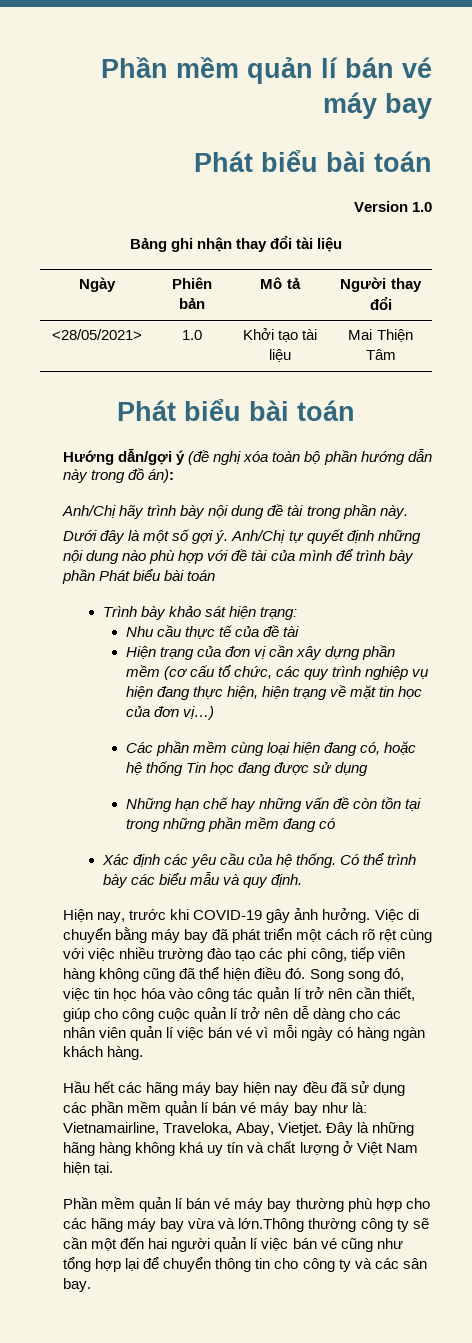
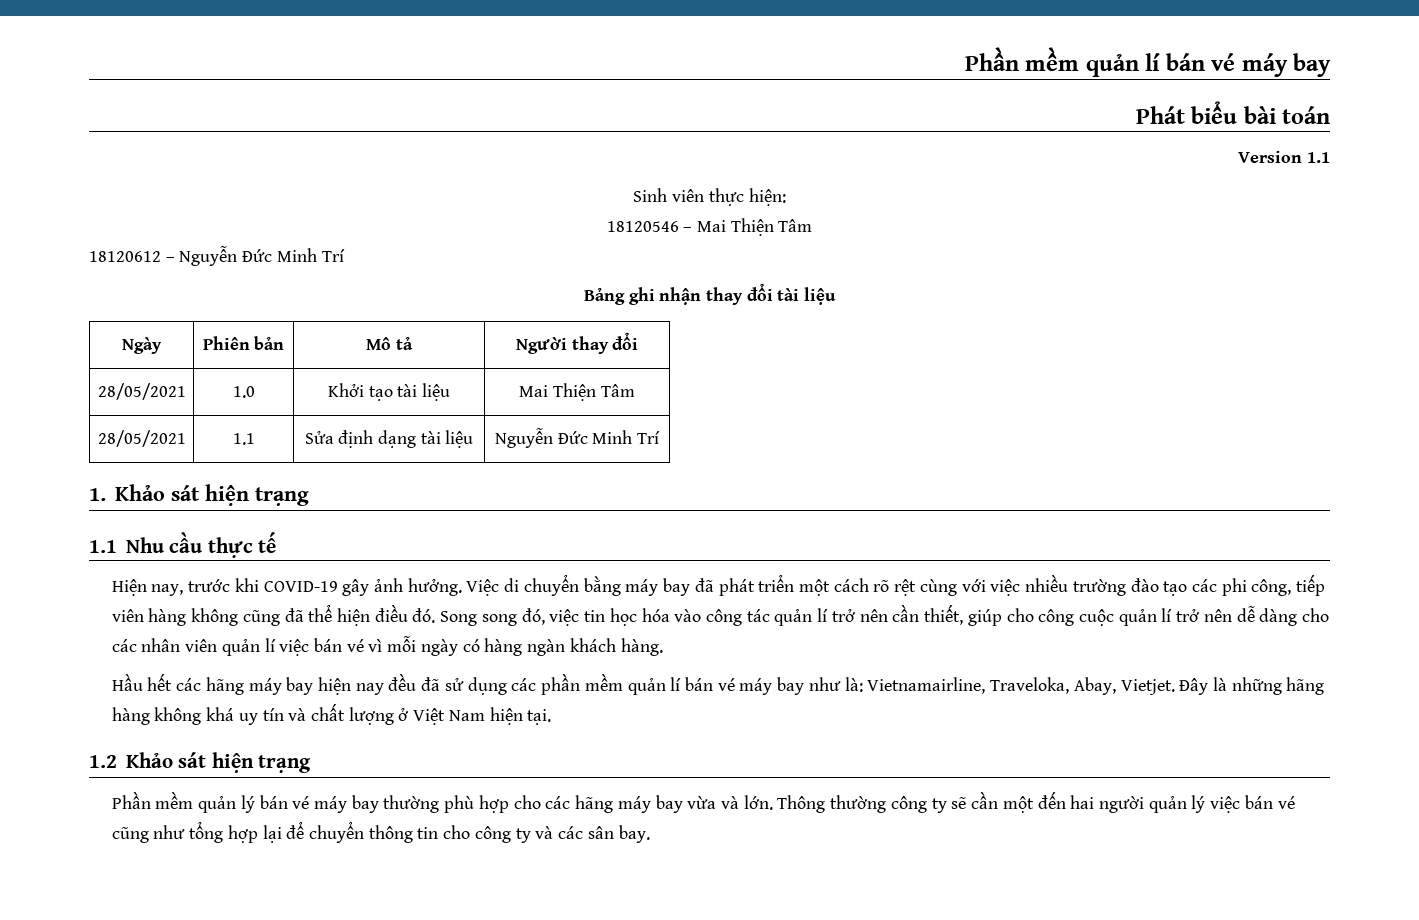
- Version 1.0
+ Version 1.1
+ Sinh viên thực hiện:
+ 18120546 – Mai Thiện Tâm
+ 18120612 – Nguyễn Đức Minh Trí
- <28/05/2021> | 1.0 | Khởi tạo tài liệu | Mai Thiện Tâm
- Phát biểu bài toán
- Hướng dẫn/gợi ý (đề nghị xóa toàn bộ phần hướng dẫn này trong đồ án):
- Anh/Chị hãy trình bày nội dung đề tài trong phần này.
- Dưới đây là một số gợi ý. Anh/Chị tự quyết định những nội dung nào phù hợp với đề tài của mình để trình bày phần Phát biểu bài toán
- Trình bày khảo sát hiện trạng:
- Nhu cầu thực tế của đề tài
- Hiện trạng của đơn vị cần xây dựng phần mềm (cơ cấu tổ chức, các quy trình nghiệp vụ hiện đang thực hiện, hiện trạng về mặt tin học của đơn vị…)
- Các phần mềm cùng loại hiện đang có, hoặc hệ thống Tin học đang được sử dụng
- Những hạn chế hay những vấn đề còn tồn tại trong những phần mềm đang có
- Xác định các yêu cầu của hệ thống. Có thể trình bày các biểu mẫu và quy định.
+ 28/05/2021 | 1.0 | Khởi tạo tài liệu | Mai Thiện Tâm
+ 28/05/2021 | 1.1 | Sửa định dạng tài liệu | Nguyễn Đức Minh Trí
+ 1. Khảo sát hiện trạng
+ 1.1 Nhu cầu thực tế
- Phần mềm quản lí bán vé máy bay thường phù hợp cho các hãng máy bay vừa và lớn.Thông thường công ty sẽ cần một đến hai người quản lí việc bán vé cũng như tổng hợp lại để chuyển thông tin cho công ty và các sân bay.
+ 1.2 Khảo sát hiện trạng
+ Phần mềm quản lý bán vé máy bay thường phù hợp cho các hãng máy bay vừa và lớn. Thông thường công ty sẽ cần một đến hai người quản lý việc bán vé cũng như tổng hợp lại để chuyển thông tin cho công ty và các sân bay.

